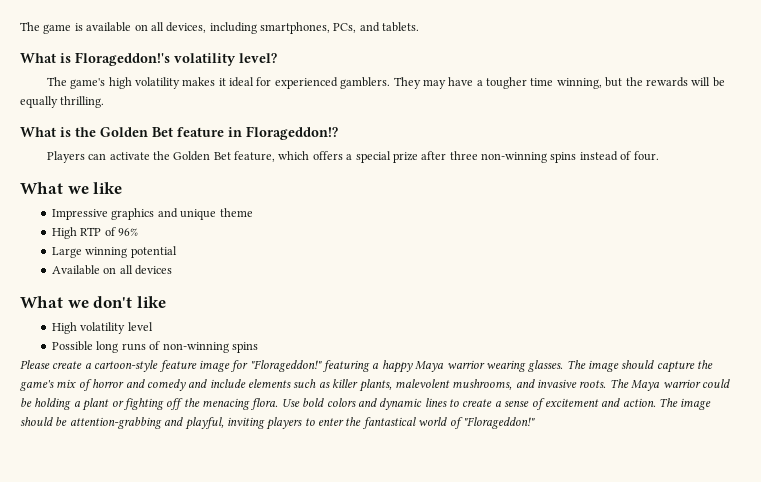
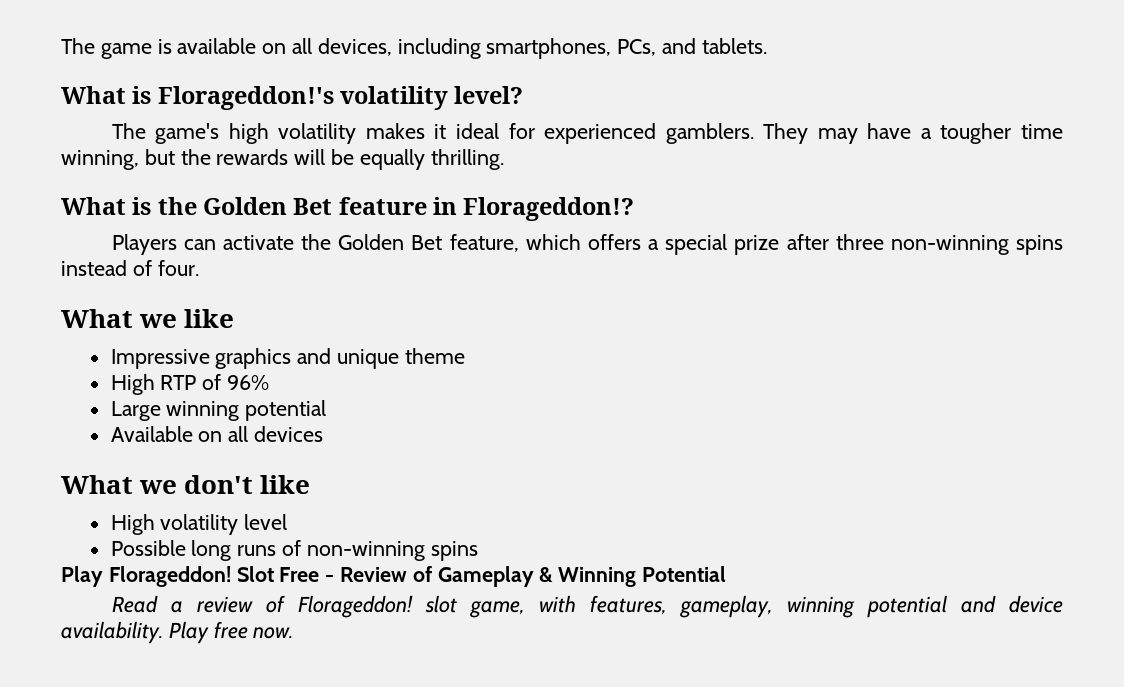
- Please create a cartoon-style feature image for "Florageddon!" featuring a happy Maya warrior wearing glasses. The image should capture the game's mix of horror and comedy and include elements such as killer plants, malevolent mushrooms, and invasive roots. The Maya warrior could be holding a plant or fighting off the menacing flora. Use bold colors and dynamic lines to create a sense of excitement and action. The image should be attention-grabbing and playful, inviting players to enter the fantastical world of "Florageddon!"
+ Play Florageddon! Slot Free - Review of Gameplay & Winning Potential
+ Read a review of Florageddon! slot game, with features, gameplay, winning potential and device availability. Play free now.

